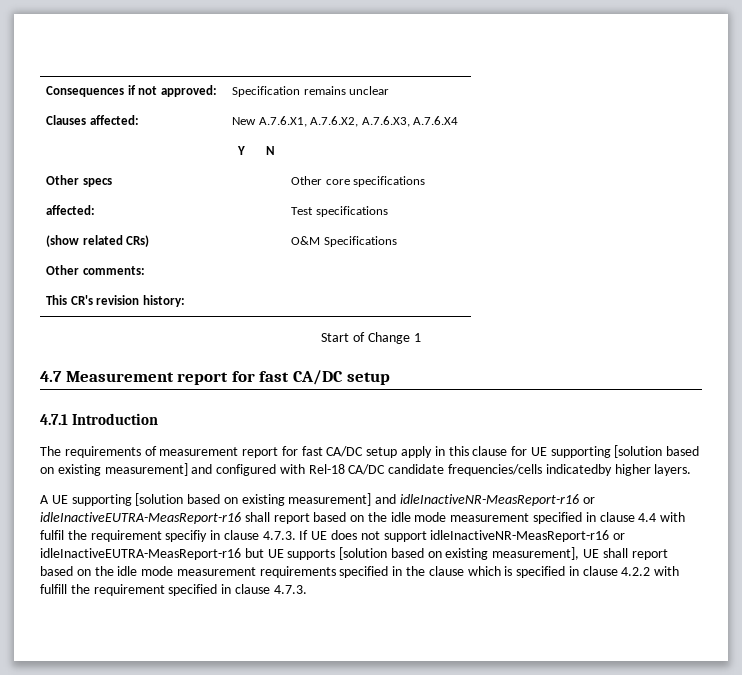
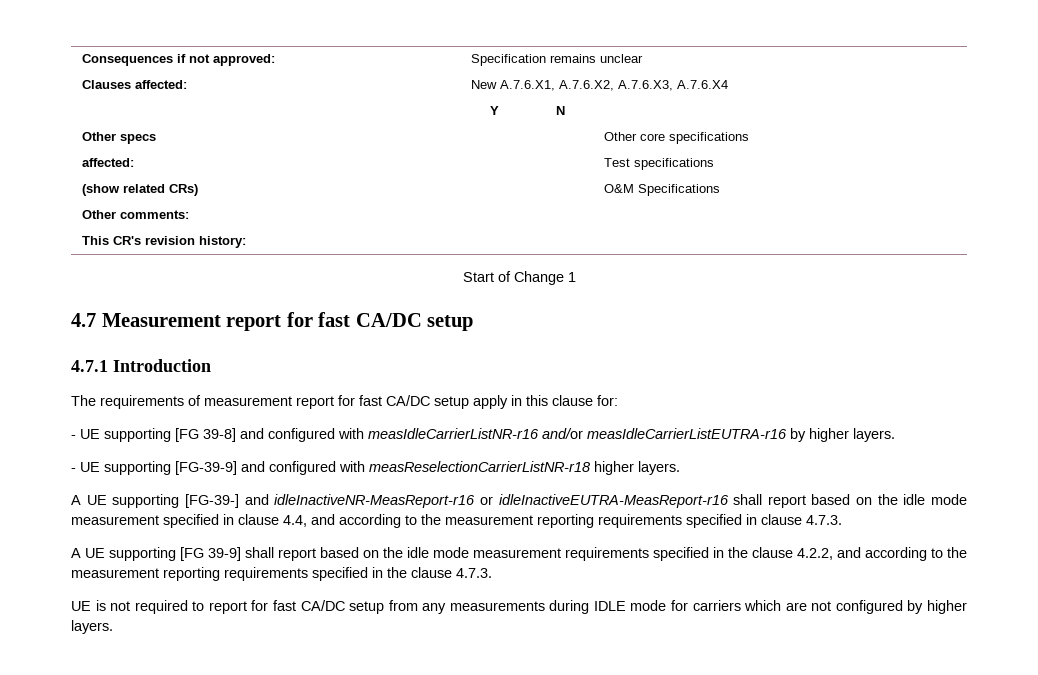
- The requirements of measurement report for fast CA/DC setup apply in this clause for UE supporting [solution based on existing measurement] and configured with Rel-18 CA/DC candidate frequencies/cells indicatedby higher layers.
+ The requirements of measurement report for fast CA/DC setup apply in this clause for:
+ - UE supporting [FG 39-8] and configured with measIdleCarrierListNR-r16 and/or measIdleCarrierListEUTRA-r16 by higher layers.
+ - UE supporting [FG-39-9] and configured with measReselectionCarrierListNR-r18 higher layers.
- A UE supporting [solution based on existing measurement] and idleInactiveNR-MeasReport-r16 or idleInactiveEUTRA-MeasReport-r16 shall report based on the idle mode measurement specified in clause 4.4 with fulfil the requirement specifiy in clause 4.7.3. If UE does not support idleInactiveNR-MeasReport-r16 or idleInactiveEUTRA-MeasReport-r16 but UE supports [solution based on existing measurement], UE shall report based on the idle mode measurement requirements specified in the clause which is specified in clause 4.2.2 with fulfill the requirement specified in clause 4.7.3.
+ A UE supporting [FG-39-] and idleInactiveNR-MeasReport-r16 or idleInactiveEUTRA-MeasReport-r16 shall report based on the idle mode measurement specified in clause 4.4, and according to the measurement reporting requirements specified in clause 4.7.3.
+ A UE supporting [FG 39-9] shall report based on the idle mode measurement requirements specified in the clause 4.2.2, and according to the measurement reporting requirements specified in the clause 4.7.3.
+ UE is not required to report for fast CA/DC setup from any measurements during IDLE mode for carriers which are not configured by higher layers.

